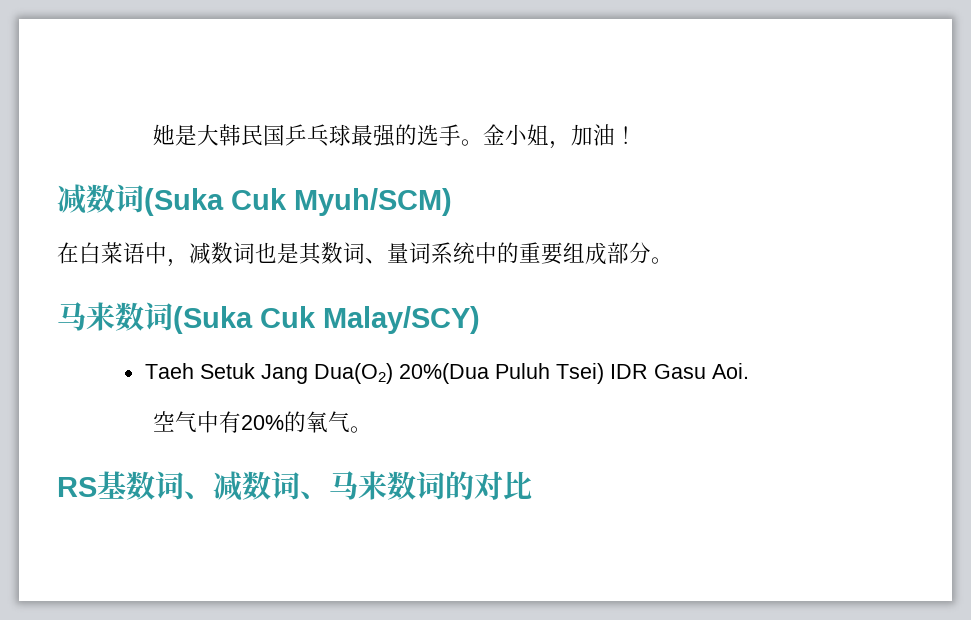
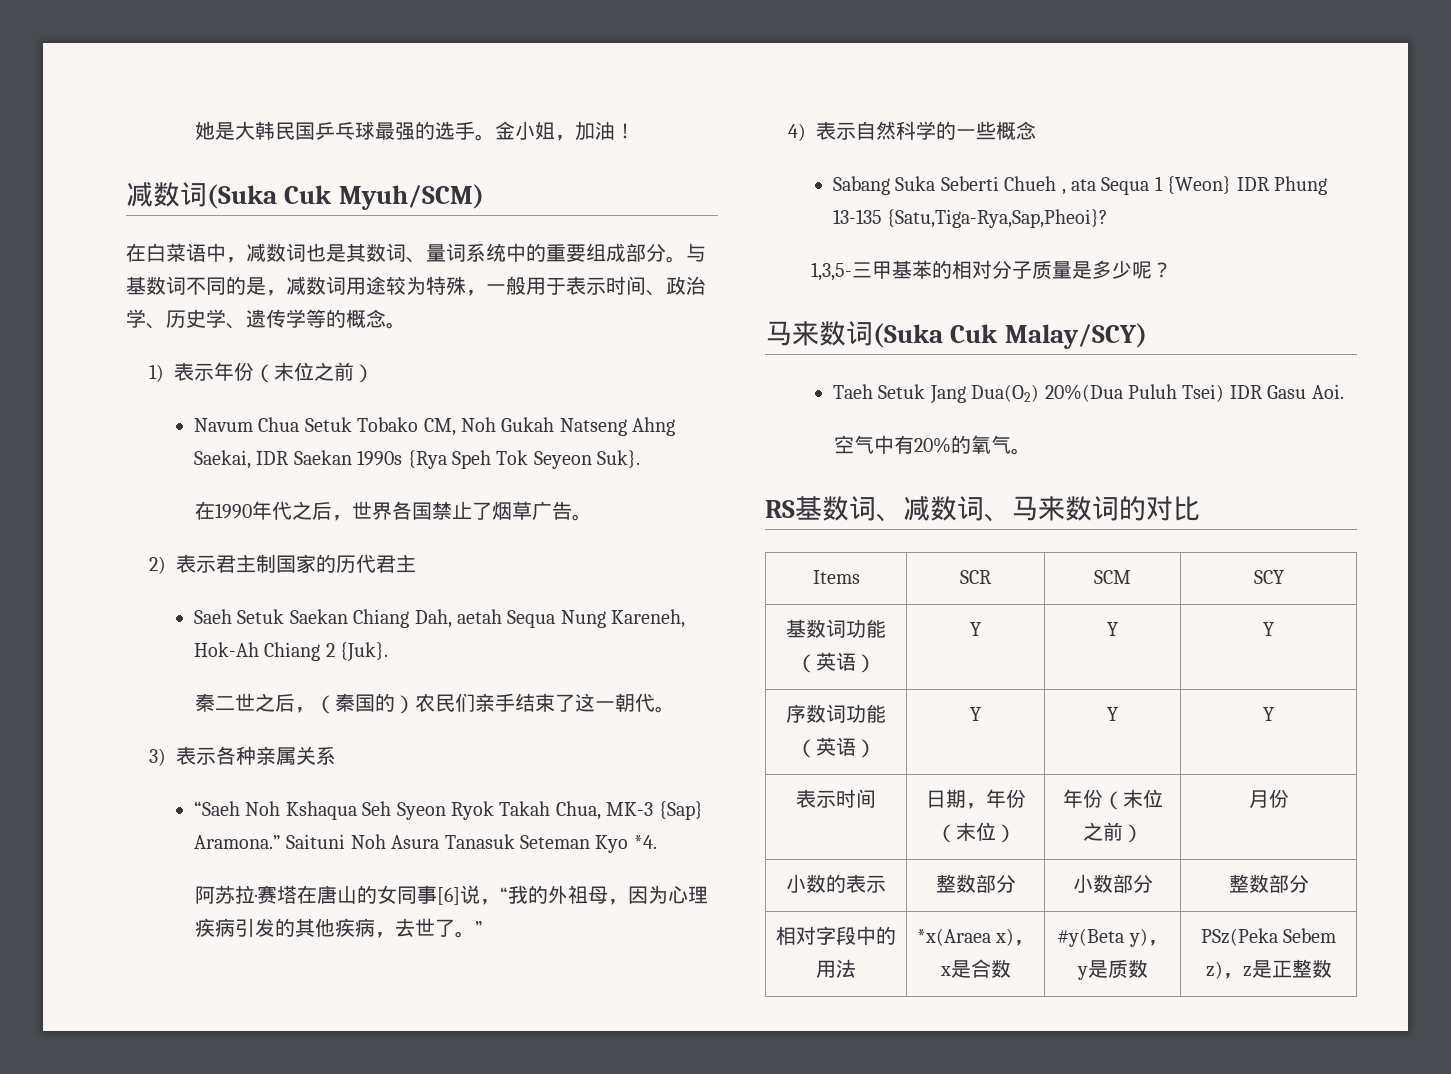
+ 与基数词不同的是，减数词用途较为特殊，一般用于表示时间、政治学、历史学、遗传学等的概念。
+ 1)表示年份（末位之前）
+ Navum Chua Setuk Tobako CM, Noh Gukah Natseng Ahng Saekai, IDR Saekan 1990s {Rya Speh Tok Seyeon Suk}.
+ 在1990年代之后，世界各国禁止了烟草广告。
+ 2)表示君主制国家的历代君主
+ Saeh Setuk Saekan Chiang Dah, aetah Sequa Nung Kareneh, Hok-Ah Chiang 2 {Juk}.
+ 秦二世之后，（秦国的）农民们亲手结束了这一朝代。
+ 3)表示各种亲属关系
+ “Saeh Noh Kshaqua Seh Syeon Ryok Takah Chua, MK-3 {Sap} Aramona.” Saituni Noh Asura Tanasuk Seteman Kyo *4.
+ 阿苏拉·赛塔在唐山的女同事[6]说，“我的外祖母，因为心理疾病引发的其他疾病，去世了。”
+ 4)表示自然科学的一些概念
+ Sabang Suka Seberti Chueh , ata Sequa 1 {Weon} IDR Phung 13-135 {Satu,Tiga-Rya,Sap,Pheoi}?
+ 1,3,5-三甲基苯的相对分子质量是多少呢？
+ Items | SCR | SCM | SCY
+ 基数词功能（英语） | Y | Y | Y
+ 序数词功能（英语） | Y | Y | Y
+ 表示时间 | 日期，年份（末位） | 年份（末位之前） | 月份
+ 小数的表示 | 整数部分 | 小数部分 | 整数部分
+ 相对字段中的用法 | *x(Araea x)，x是合数 | #y(Beta y)，y是质数 | PSz(Peka Sebem z)，z是正整数

